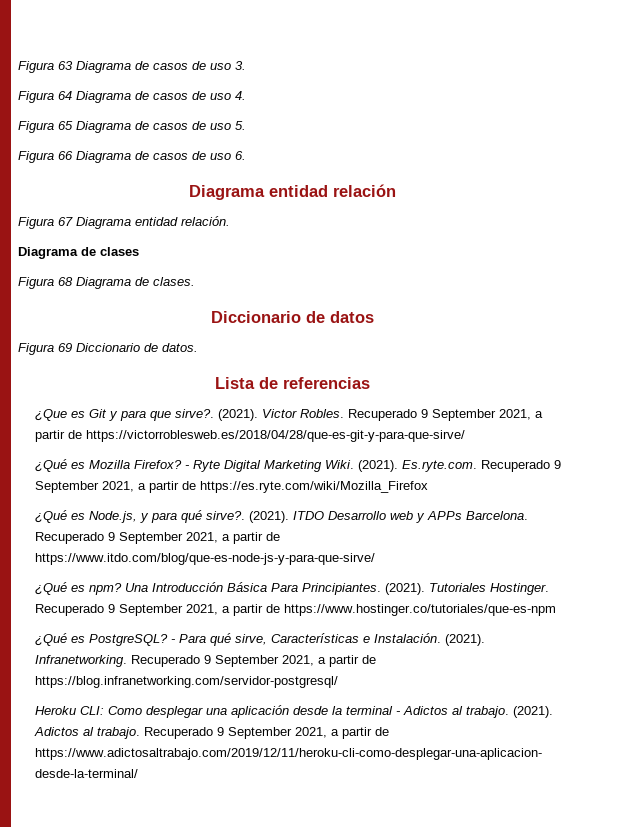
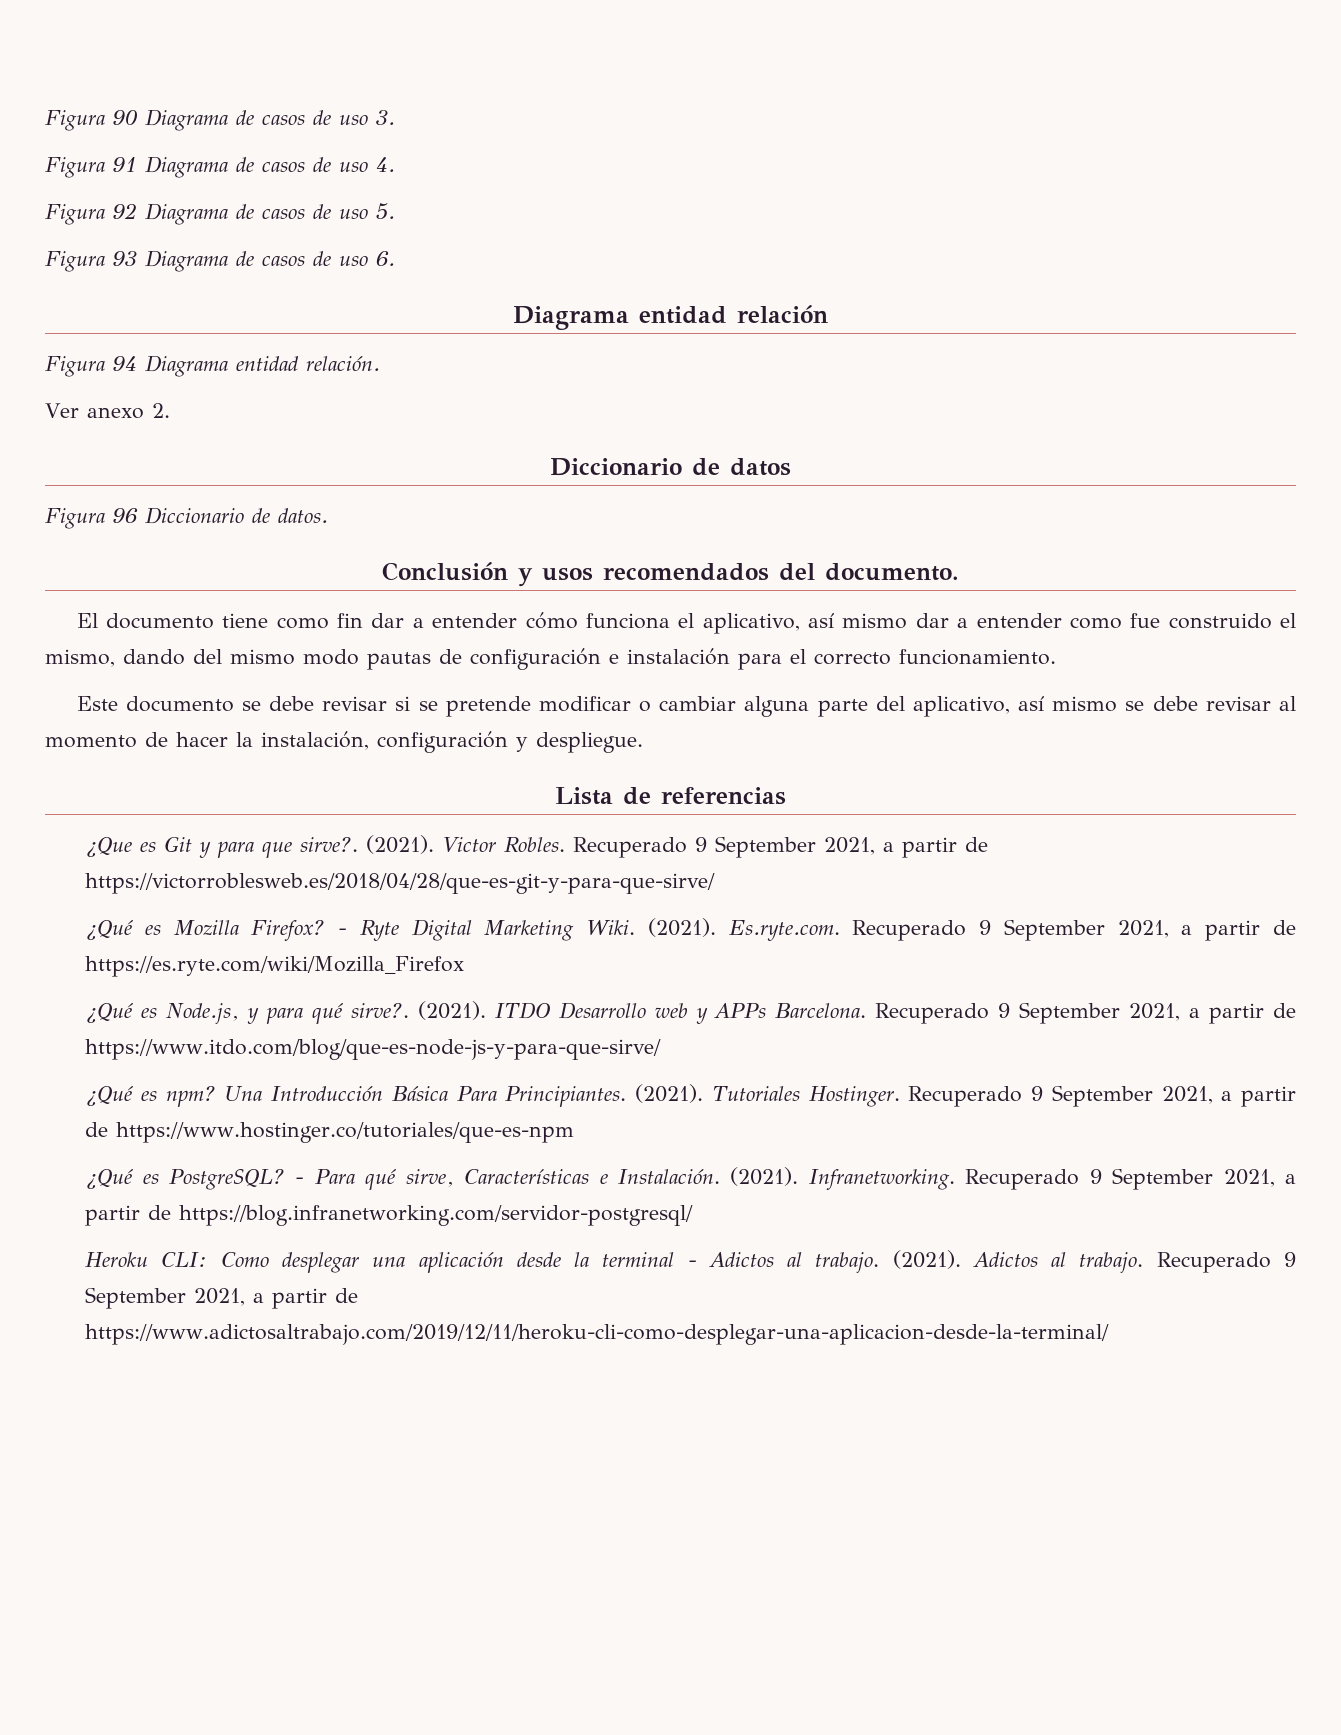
- Figura 63 Diagrama de casos de uso 3.
+ Figura 90 Diagrama de casos de uso 3.
- Figura 64 Diagrama de casos de uso 4.
+ Figura 91 Diagrama de casos de uso 4.
- Figura 65 Diagrama de casos de uso 5.
+ Figura 92 Diagrama de casos de uso 5.
- Figura 66 Diagrama de casos de uso 6.
+ Figura 93 Diagrama de casos de uso 6.
- Figura 67 Diagrama entidad relación.
+ Figura 94 Diagrama entidad relación.
- Diagrama de clases
- Figura 68 Diagrama de clases.
+ Ver anexo 2.
- Figura 69 Diccionario de datos.
+ Figura 96 Diccionario de datos.
+ Conclusión y usos recomendados del documento.
+ El documento tiene como fin dar a entender cómo funciona el aplicativo, así mismo dar a entender como fue construido el mismo, dando del mismo modo pautas de configuración e instalación para el correcto funcionamiento.
+ Este documento se debe revisar si se pretende modificar o cambiar alguna parte del aplicativo, así mismo se debe revisar al momento de hacer la instalación, configuración y despliegue.

